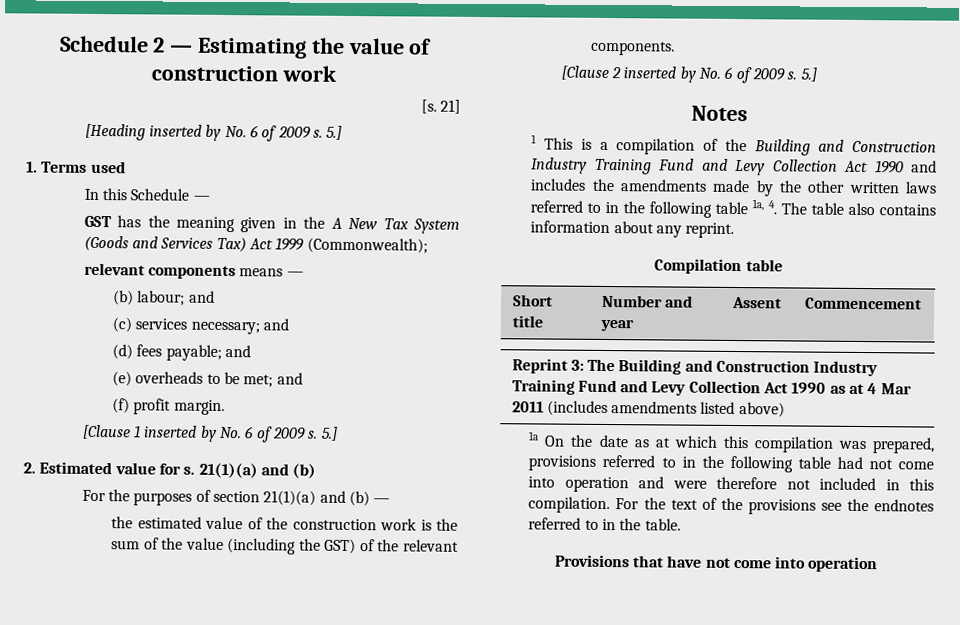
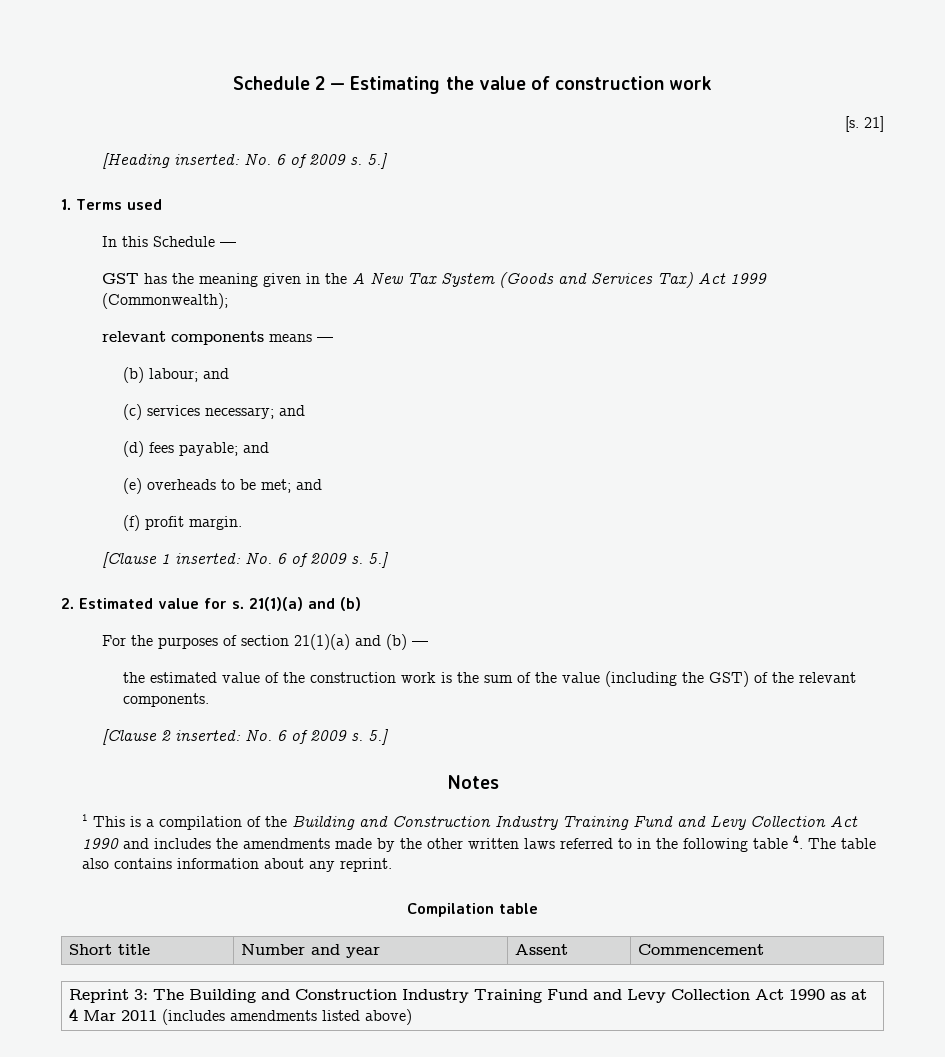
- [Heading inserted by No. 6 of 2009 s.
+ [Heading inserted: No. 6 of 2009 s.
- [Clause 1 inserted by No. 6 of 2009 s.
+ [Clause 1 inserted: No. 6 of 2009 s.
- [Clause 2 inserted by No. 6 of 2009 s.
+ [Clause 2 inserted: No. 6 of 2009 s.
- 1 This is a compilation of the Building and Construction Industry Training Fund and Levy Collection Act 1990 and includes the amendments made by the other written laws referred to in the following table 1a, 4. The table also contains information about any reprint.
+ 1 This is a compilation of the Building and Construction Industry Training Fund and Levy Collection Act 1990 and includes the amendments made by the other written laws referred to in the following table 4. The table also contains information about any reprint.
- 1a On the date as at which this compilation was prepared, provisions referred to in the following table had not come into operation and were therefore not included in this compilation. For the text of the provisions see the endnotes referred to in the table.
- Provisions that have not come into operation

